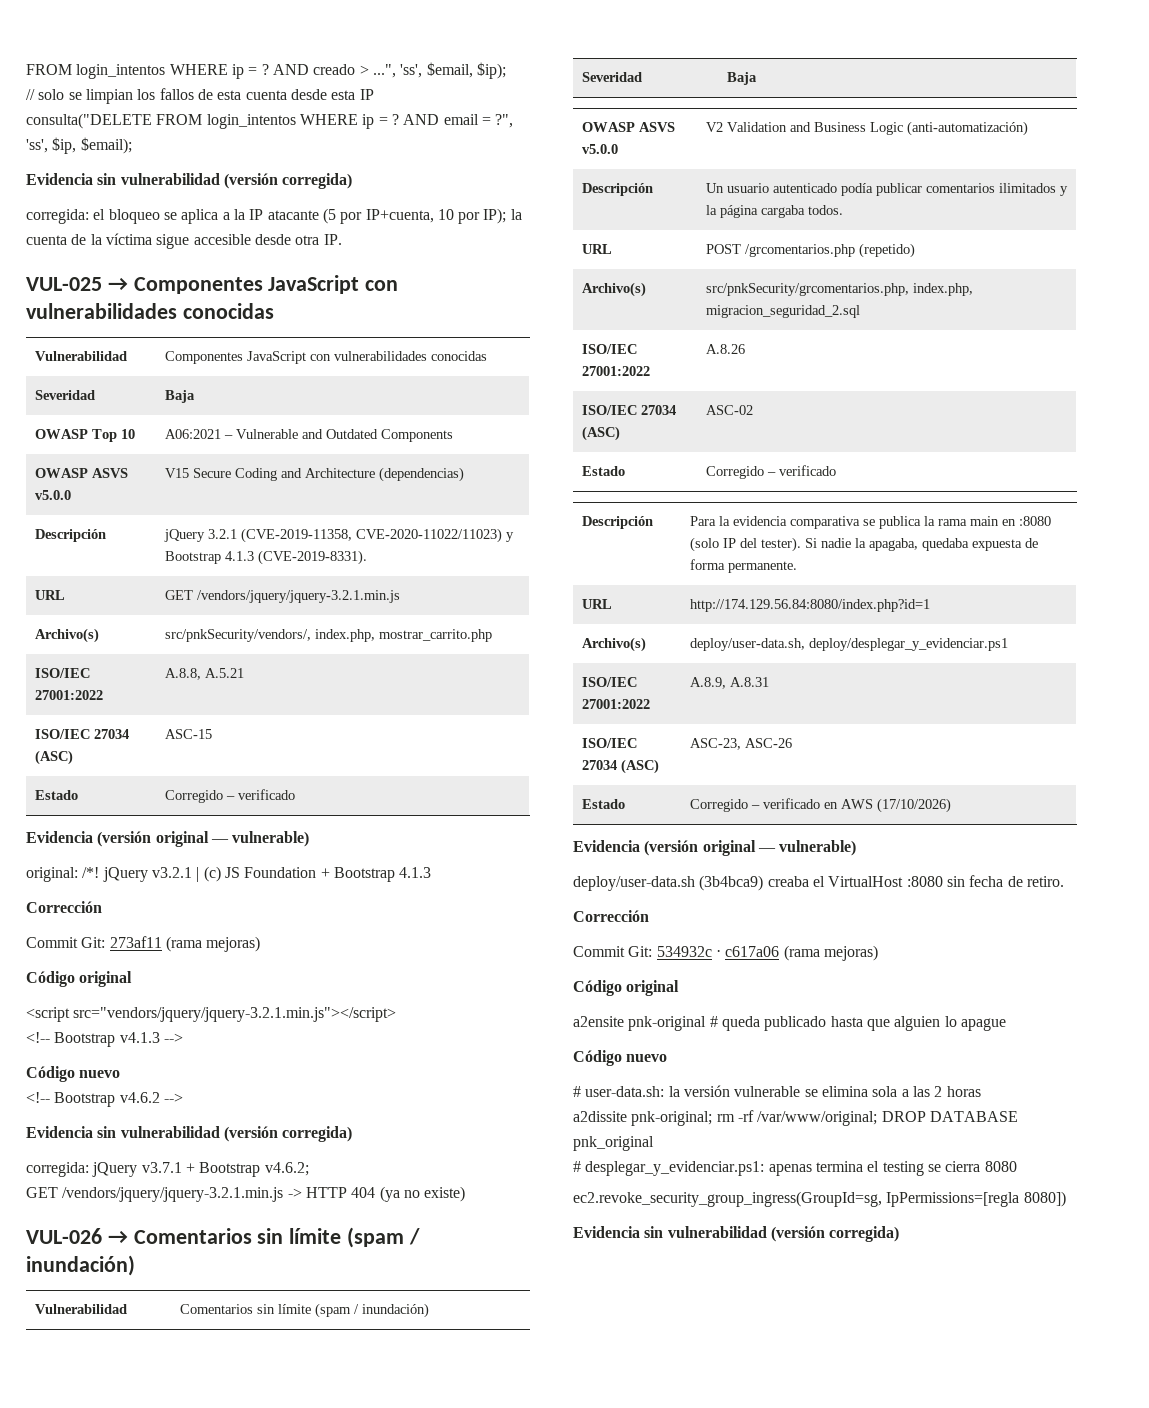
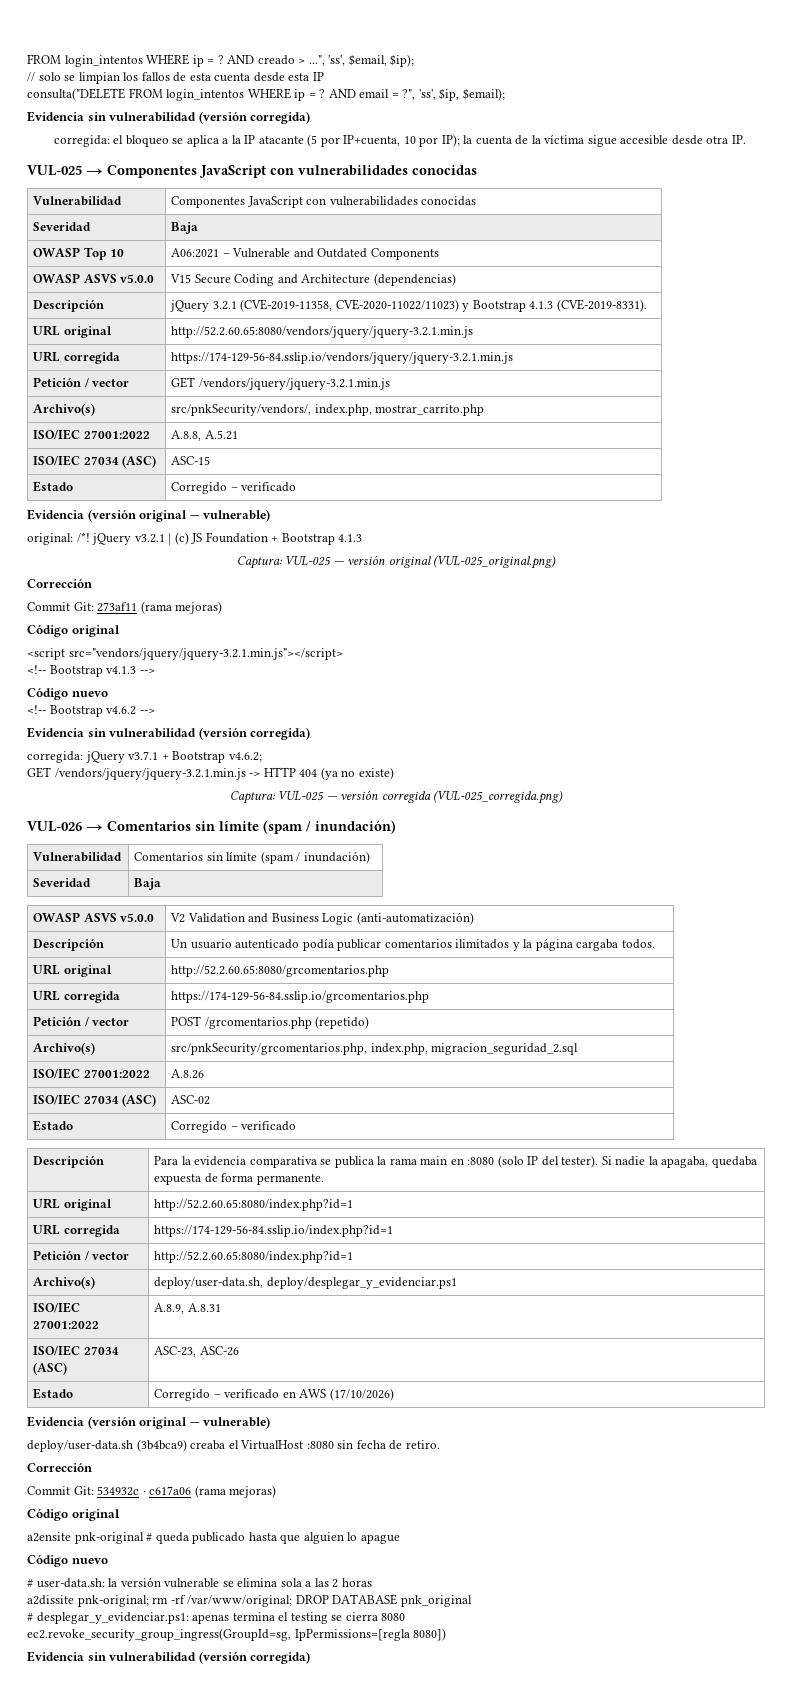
- URL | GET /vendors/jquery/jquery-3.2.1.min.js
+ URL original | http://52.2.60.65:8080/vendors/jquery/jquery-3.2.1.min.js
+ URL corregida | https://174-129-56-84.sslip.io/vendors/jquery/jquery-3.2.1.min.js
+ Petición / vector | GET /vendors/jquery/jquery-3.2.1.min.js
+ Captura: VUL-025 — versión original (VUL-025_original.png)
+ Captura: VUL-025 — versión corregida (VUL-025_corregida.png)
- URL | POST /grcomentarios.php (repetido)
+ URL original | http://52.2.60.65:8080/grcomentarios.php
+ URL corregida | https://174-129-56-84.sslip.io/grcomentarios.php
+ Petición / vector | POST /grcomentarios.php (repetido)
- URL | http://174.129.56.84:8080/index.php?id=1
+ URL original | http://52.2.60.65:8080/index.php?id=1
+ URL corregida | https://174-129-56-84.sslip.io/index.php?id=1
+ Petición / vector | http://52.2.60.65:8080/index.php?id=1

